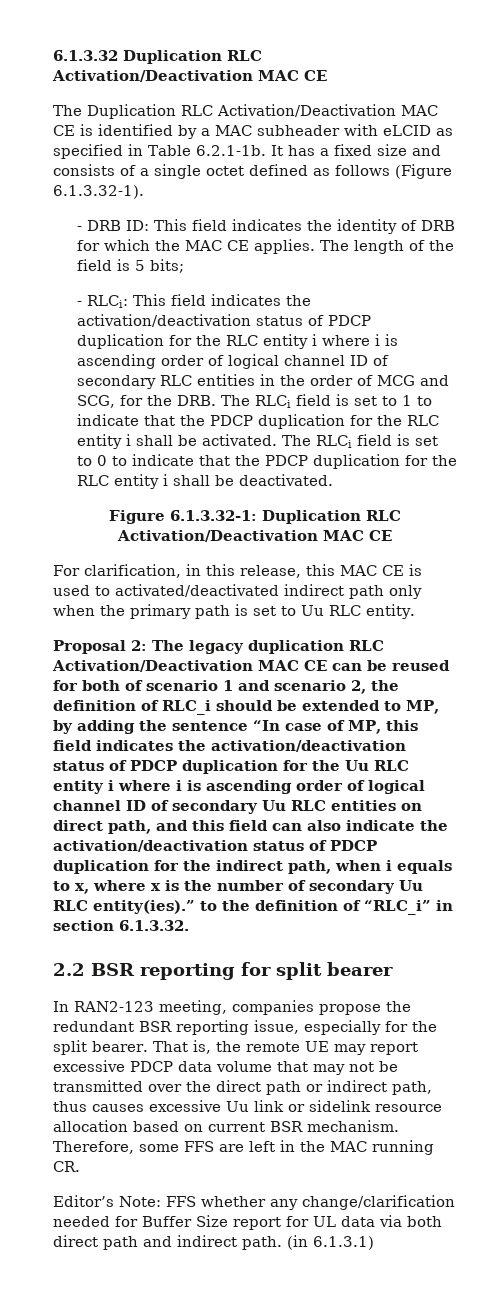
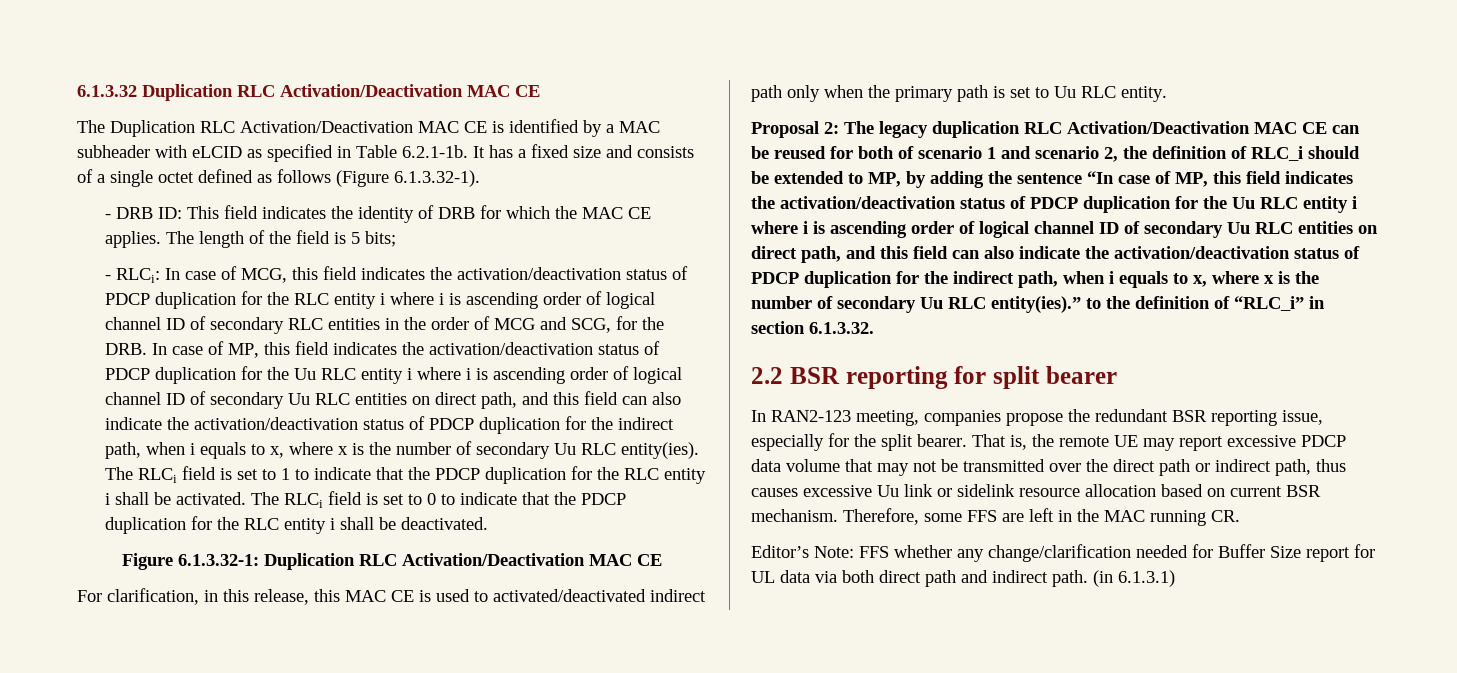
- - RLCi: This field indicates the activation/deactivation status of PDCP duplication for the RLC entity i where i is ascending order of logical channel ID of secondary RLC entities in the order of MCG and SCG, for the DRB. The RLCi field is set to 1 to indicate that the PDCP duplication for the RLC entity i shall be activated.
+ - RLCi: In case of MCG, this field indicates the activation/deactivation status of PDCP duplication for the RLC entity i where i is ascending order of logical channel ID of secondary RLC entities in the order of MCG and SCG, for the DRB. In case of MP, this field indicates the activation/deactivation status of PDCP duplication for the Uu RLC entity i where i is ascending order of logical channel ID of secondary Uu RLC entities on direct path, and this field can also indicate the activation/deactivation status of PDCP duplication for the indirect path, when i equals to x, where x is the number of secondary Uu RLC entity(ies). The RLCi field is set to 1 to indicate that the PDCP duplication for the RLC entity i shall be activated.

